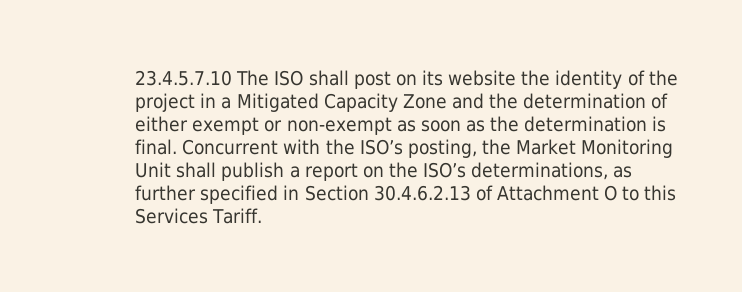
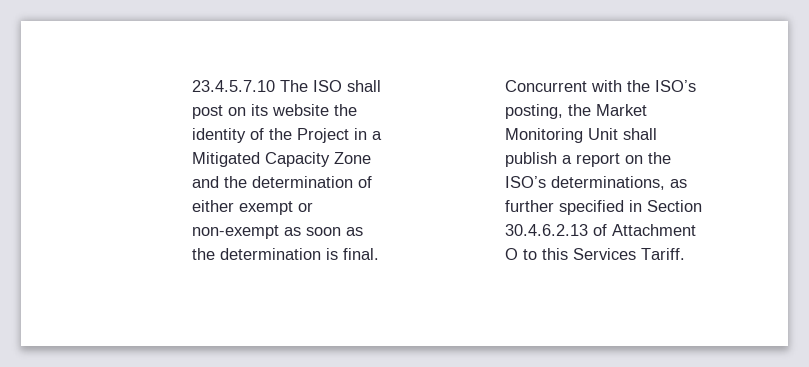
- 23.4.5.7.10 The ISO shall post on its website the identity of the project in a Mitigated Capacity Zone and the determination of either exempt or non-exempt as soon as the determination is final.
+ 23.4.5.7.10 The ISO shall post on its website the identity of the Project in a Mitigated Capacity Zone and the determination of either exempt or non-exempt as soon as the determination is final.

